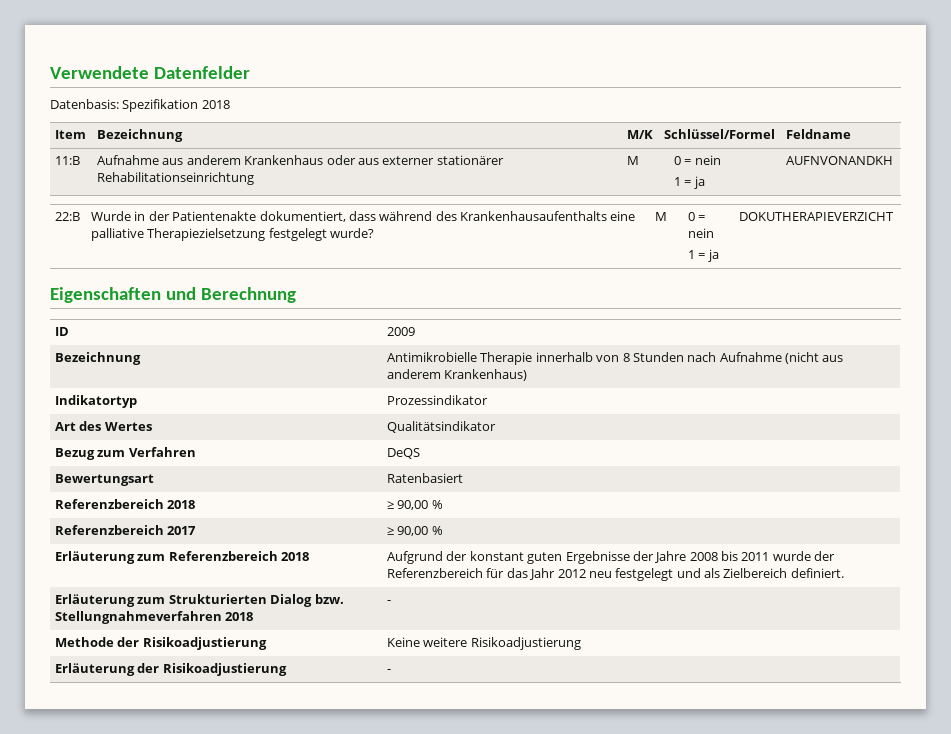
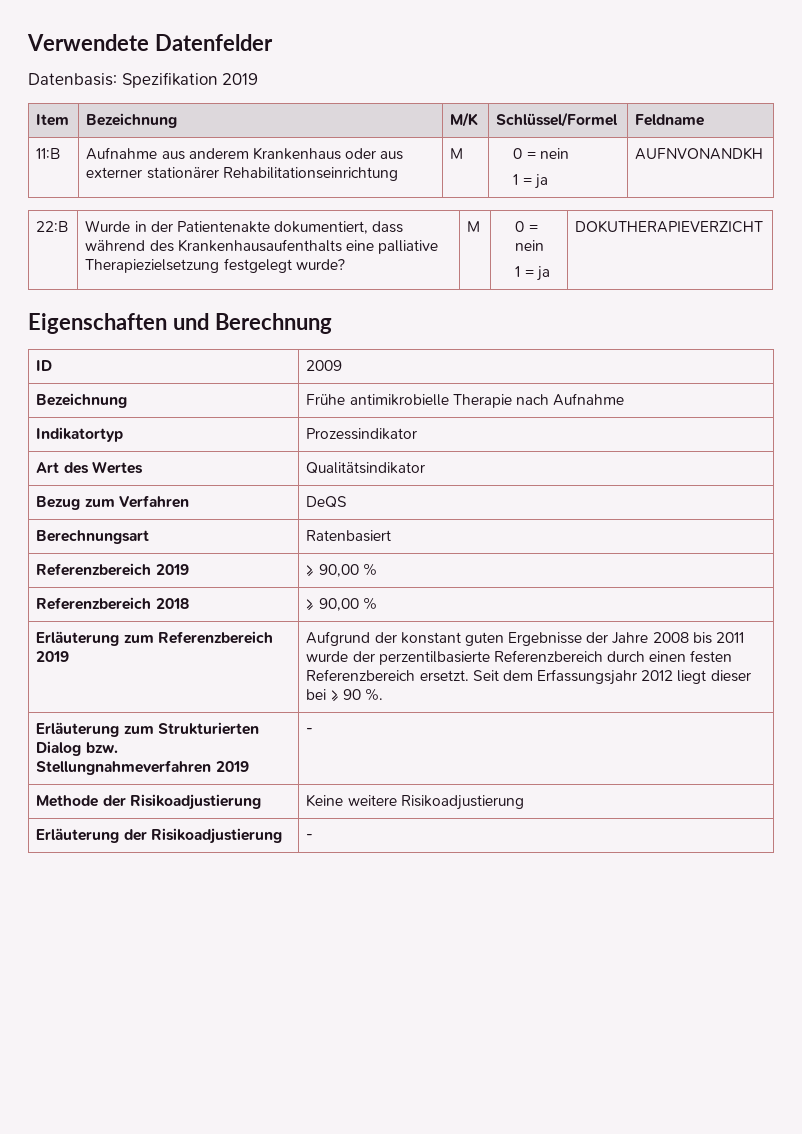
- Datenbasis: Spezifikation 2018
+ Datenbasis: Spezifikation 2019
- Bezeichnung | Antimikrobielle Therapie innerhalb von 8 Stunden nach Aufnahme (nicht aus anderem Krankenhaus)
+ Bezeichnung | Frühe antimikrobielle Therapie nach Aufnahme
- Bewertungsart | Ratenbasiert
+ Berechnungsart | Ratenbasiert
+ Referenzbereich 2019 | ≥ 90,00 %
- Referenzbereich 2017 | ≥ 90,00 %
- Erläuterung zum Referenzbereich 2018 | Aufgrund der konstant guten Ergebnisse der Jahre 2008 bis 2011 wurde der Referenzbereich für das Jahr 2012 neu festgelegt und als Zielbereich definiert.
+ Erläuterung zum Referenzbereich 2019 | Aufgrund der konstant guten Ergebnisse der Jahre 2008 bis 2011 wurde der perzentilbasierte Referenzbereich durch einen festen Referenzbereich ersetzt. Seit dem Erfassungsjahr 2012 liegt dieser bei ≥ 90 %.
- Erläuterung zum Strukturierten Dialog bzw. Stellungnahmeverfahren 2018 | -
+ Erläuterung zum Strukturierten Dialog bzw. Stellungnahmeverfahren 2019 | -

